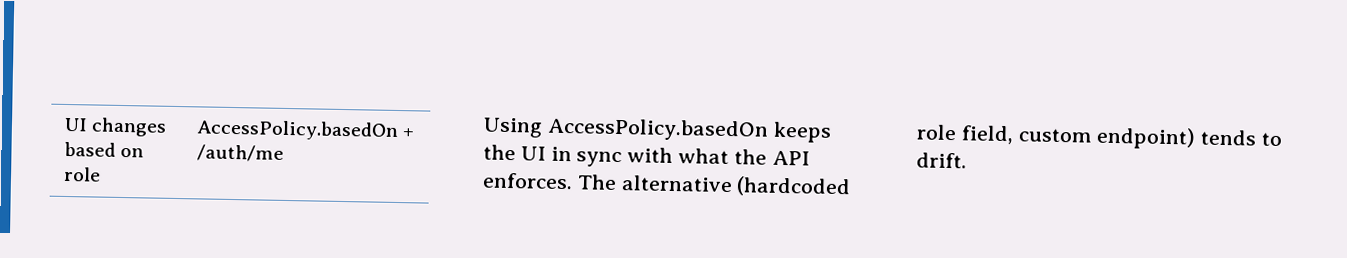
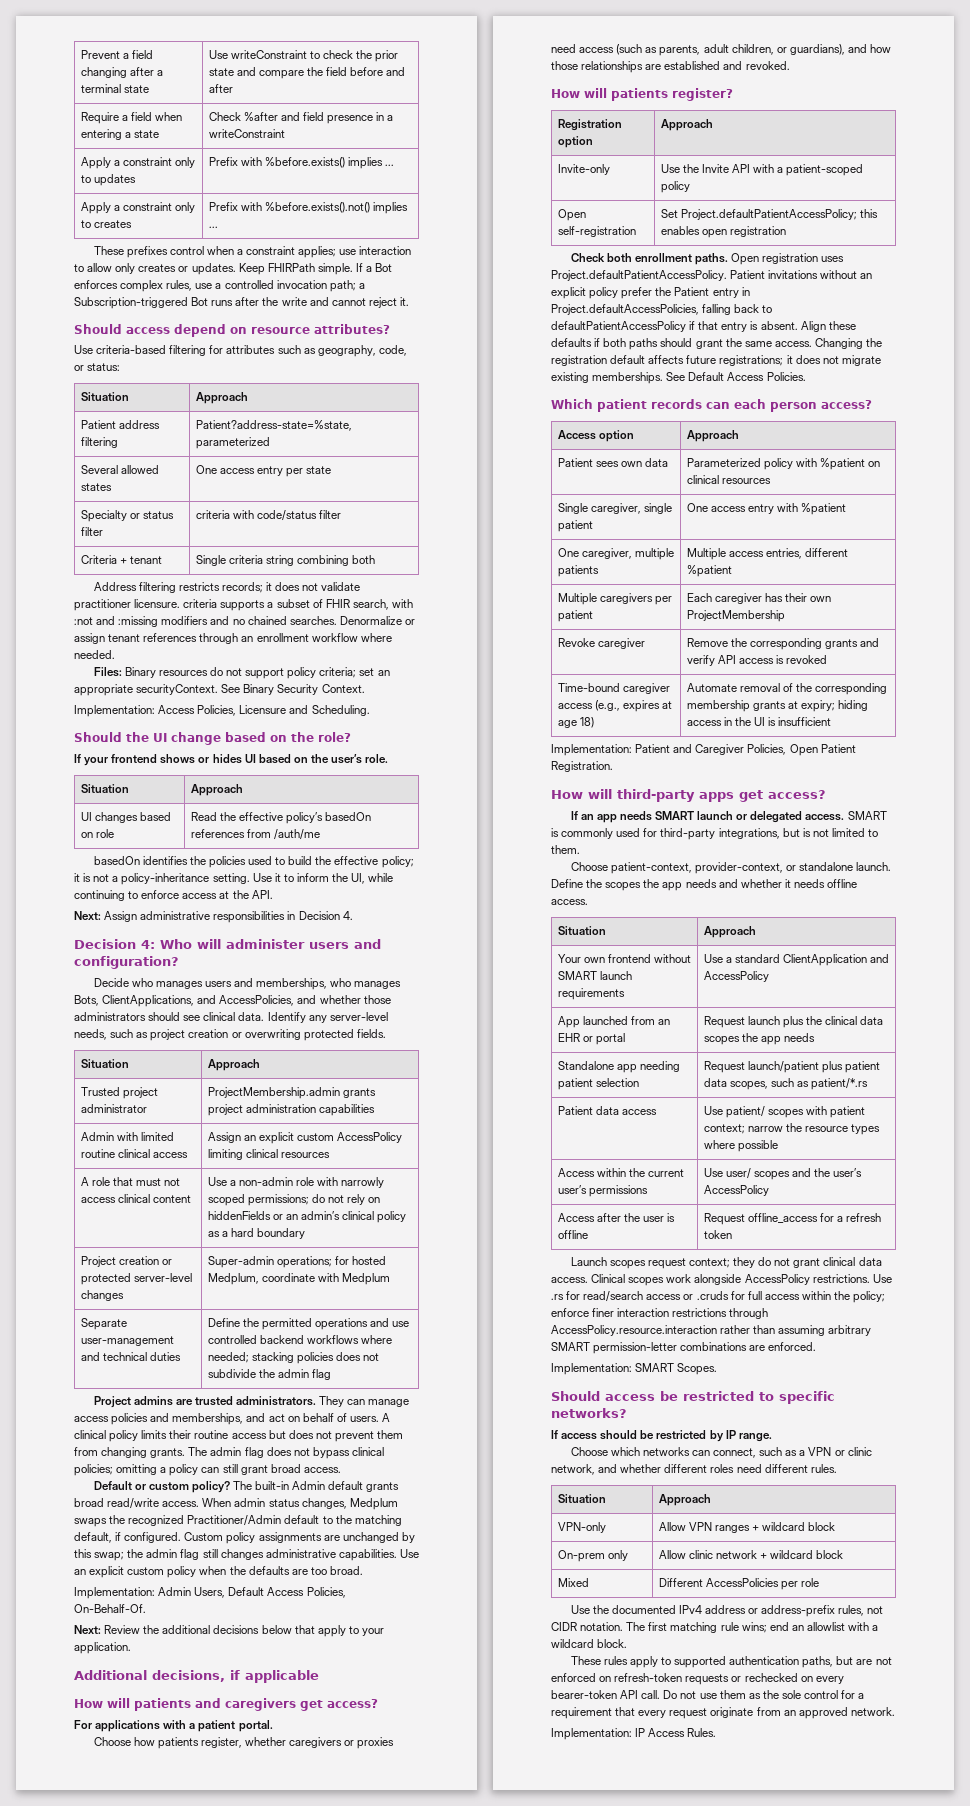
+ Prevent a field changing after a terminal state | Use writeConstraint to check the prior state and compare the field before and after
+ Require a field when entering a state | Check %after and field presence in a writeConstraint
+ Apply a constraint only to updates | Prefix with %before.exists() implies ...
+ Apply a constraint only to creates | Prefix with %before.exists().not() implies ...
+ These prefixes control when a constraint applies; use interaction to allow only creates or updates. Keep FHIRPath simple. If a Bot enforces complex rules, use a controlled invocation path; a Subscription-triggered Bot runs after the write and cannot reject it.
+ Should access depend on resource attributes?
+ Use criteria-based filtering for attributes such as geography, code, or status:
+ Situation | Approach
+ Patient address filtering | Patient?address-state=%state, parameterized
+ Several allowed states | One access entry per state
+ Specialty or status filter | criteria with code/status filter
+ Criteria + tenant | Single criteria string combining both
+ Address filtering restricts records; it does not validate practitioner licensure. criteria supports a subset of FHIR search, with :not and :missing modifiers and no chained searches. Denormalize or assign tenant references through an enrollment workflow where needed.
+ Files: Binary resources do not support policy criteria; set an appropriate securityContext. See Binary Security Context.
+ Implementation: Access Policies, Licensure and Scheduling.
+ Should the UI change based on the role?
+ If your frontend shows or hides UI based on the user’s role.
+ Situation | Approach
- UI changes based on role | AccessPolicy.basedOn + /auth/me
- Using AccessPolicy.basedOn keeps the UI in sync with what the API enforces. The alternative (hardcoded role field, custom endpoint) tends to drift.
+ UI changes based on role | Read the effective policy’s basedOn references from /auth/me
+ basedOn identifies the policies used to build the effective policy; it is not a policy-inheritance setting. Use it to inform the UI, while continuing to enforce access at the API.
+ Next: Assign administrative responsibilities in Decision 4.
+ Decision 4: Who will administer users and configuration?
+ Decide who manages users and memberships, who manages Bots, ClientApplications, and AccessPolicies, and whether those administrators should see clinical data. Identify any server-level needs, such as project creation or overwriting protected fields.
+ Situation | Approach
+ Trusted project administrator | ProjectMembership.admin grants project administration capabilities
+ Admin with limited routine clinical access | Assign an explicit custom AccessPolicy limiting clinical resources
+ A role that must not access clinical content | Use a non-admin role with narrowly scoped permissions; do not rely on hiddenFields or an admin’s clinical policy as a hard boundary
+ Project creation or protected server-level changes | Super-admin operations; for hosted Medplum, coordinate with Medplum
+ Separate user-management and technical duties | Define the permitted operations and use controlled backend workflows where needed; stacking policies does not subdivide the admin flag
+ Project admins are trusted administrators. They can manage access policies and memberships, and act on behalf of users. A clinical policy limits their routine access but does not prevent them from changing grants. The admin flag does not bypass clinical policies; omitting a policy can still grant broad access.
+ Default or custom policy? The built-in Admin default grants broad read/write access. When admin status changes, Medplum swaps the recognized Practitioner/Admin default to the matching default, if configured. Custom policy assignments are unchanged by this swap; the admin flag still changes administrative capabilities. Use an explicit custom policy when the defaults are too broad.
+ Implementation: Admin Users, Default Access Policies, On-Behalf-Of.
+ Next: Review the additional decisions below that apply to your application.
+ Additional decisions, if applicable
+ How will patients and caregivers get access?
+ For applications with a patient portal.
+ Choose how patients register, whether caregivers or proxies need access (such as parents, adult children, or guardians), and how those relationships are established and revoked.
+ How will patients register?
+ Registration option | Approach
+ Invite-only | Use the Invite API with a patient-scoped policy
+ Open self-registration | Set Project.defaultPatientAccessPolicy; this enables open registration
+ Check both enrollment paths. Open registration uses Project.defaultPatientAccessPolicy. Patient invitations without an explicit policy prefer the Patient entry in Project.defaultAccessPolicies, falling back to defaultPatientAccessPolicy if that entry is absent. Align these defaults if both paths should grant the same access. Changing the registration default affects future registrations; it does not migrate existing memberships. See Default Access Policies.
+ Which patient records can each person access?
+ Access option | Approach
+ Patient sees own data | Parameterized policy with %patient on clinical resources
+ Single caregiver, single patient | One access entry with %patient
+ One caregiver, multiple patients | Multiple access entries, different %patient
+ Multiple caregivers per patient | Each caregiver has their own ProjectMembership
+ Revoke caregiver | Remove the corresponding grants and verify API access is revoked
+ Time-bound caregiver access (e.g., expires at age 18) | Automate removal of the corresponding membership grants at expiry; hiding access in the UI is insufficient
+ Implementation: Patient and Caregiver Policies, Open Patient Registration.
+ How will third-party apps get access?
+ If an app needs SMART launch or delegated access. SMART is commonly used for third-party integrations, but is not limited to them.
+ Choose patient-context, provider-context, or standalone launch. Define the scopes the app needs and whether it needs offline access.
+ Situation | Approach
+ Your own frontend without SMART launch requirements | Use a standard ClientApplication and AccessPolicy
+ App launched from an EHR or portal | Request launch plus the clinical data scopes the app needs
+ Standalone app needing patient selection | Request launch/patient plus patient data scopes, such as patient/*.rs
+ Patient data access | Use patient/ scopes with patient context; narrow the resource types where possible
+ Access within the current user’s permissions | Use user/ scopes and the user’s AccessPolicy
+ Access after the user is offline | Request offline_access for a refresh token
+ Launch scopes request context; they do not grant clinical data access. Clinical scopes work alongside AccessPolicy restrictions. Use .rs for read/search access or .cruds for full access within the policy; enforce finer interaction restrictions through AccessPolicy.resource.interaction rather than assuming arbitrary SMART permission-letter combinations are enforced.
+ Implementation: SMART Scopes.
+ Should access be restricted to specific networks?
+ If access should be restricted by IP range.
+ Choose which networks can connect, such as a VPN or clinic network, and whether different roles need different rules.
+ Situation | Approach
+ VPN-only | Allow VPN ranges + wildcard block
+ On-prem only | Allow clinic network + wildcard block
+ Mixed | Different AccessPolicies per role
+ Use the documented IPv4 address or address-prefix rules, not CIDR notation. The first matching rule wins; end an allowlist with a wildcard block.
+ These rules apply to supported authentication paths, but are not enforced on refresh-token requests or rechecked on every bearer-token API call. Do not use them as the sole control for a requirement that every request originate from an approved network.
+ Implementation: IP Access Rules.

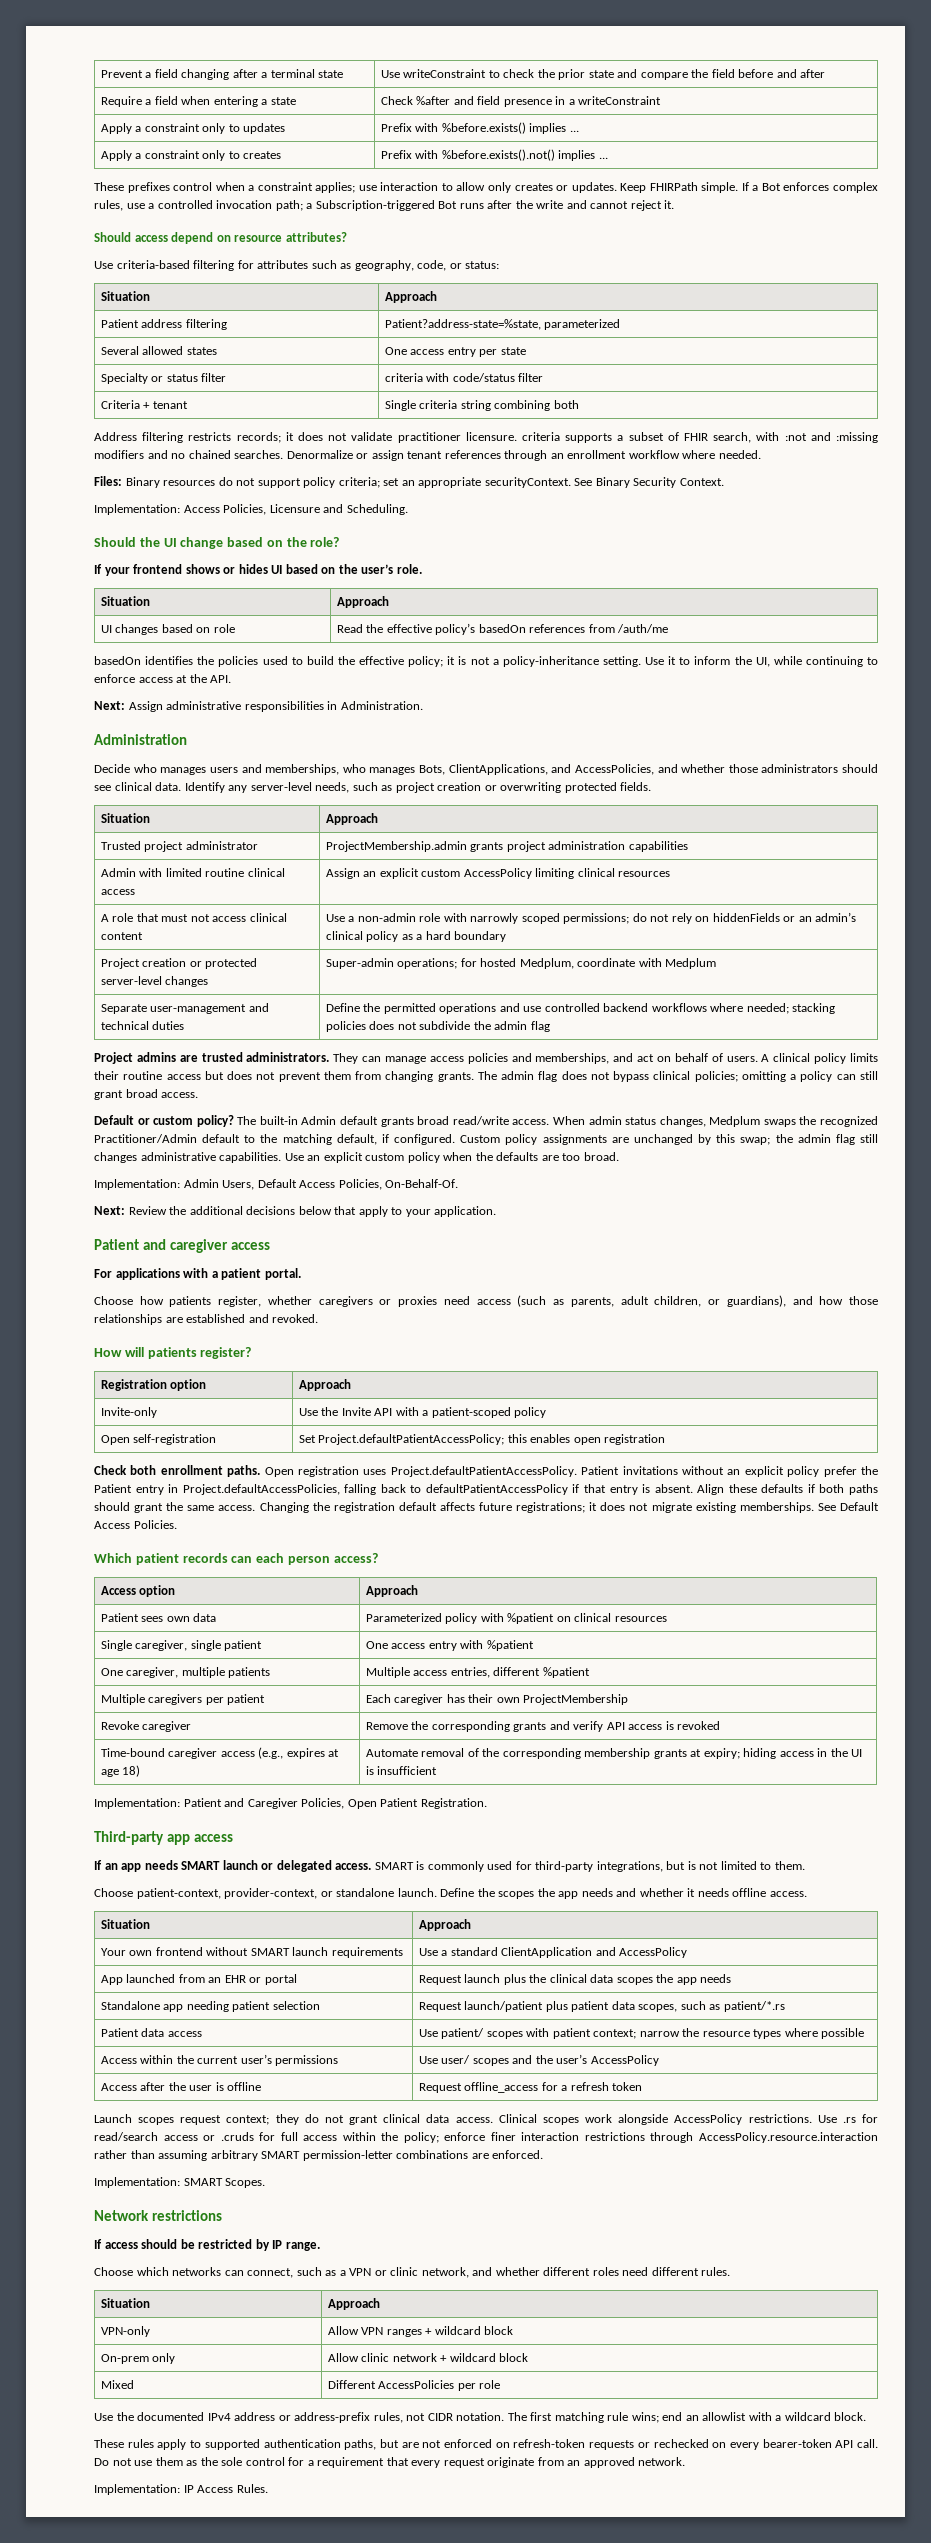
- Next: Assign administrative responsibilities in Decision 4.
- Decision 4: Who will administer users and configuration?
+ Next: Assign administrative responsibilities in Administration.
+ Administration
- Additional decisions, if applicable
- How will patients and caregivers get access?
+ Patient and caregiver access
- How will third-party apps get access?
+ Third-party app access
- Should access be restricted to specific networks?
+ Network restrictions

